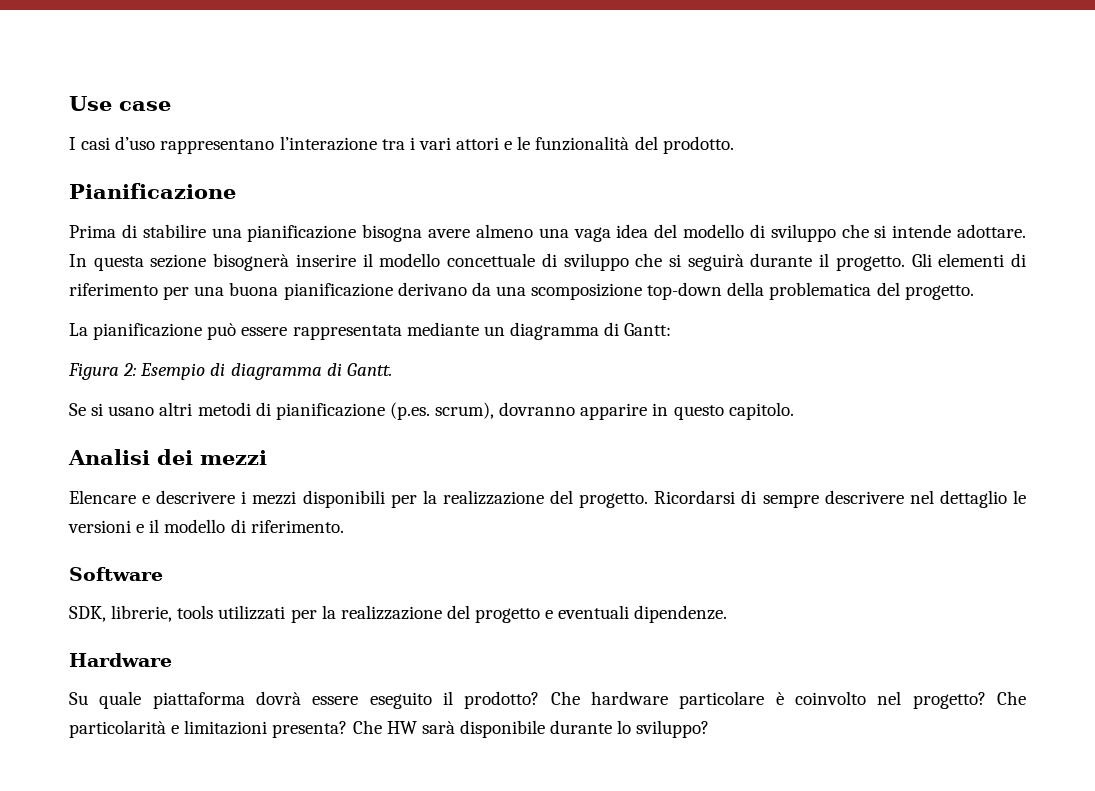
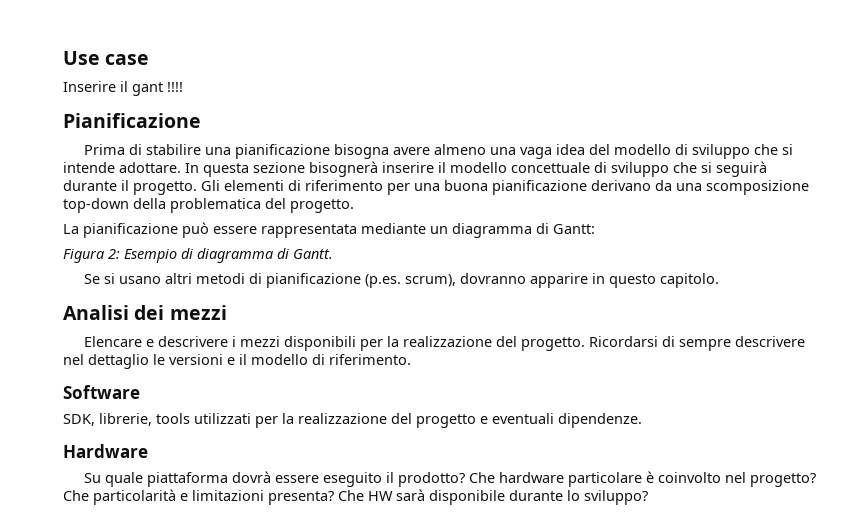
- I casi d’uso rappresentano l’interazione tra i vari attori e le funzionalità del prodotto.
+ Inserire il gant !!!!

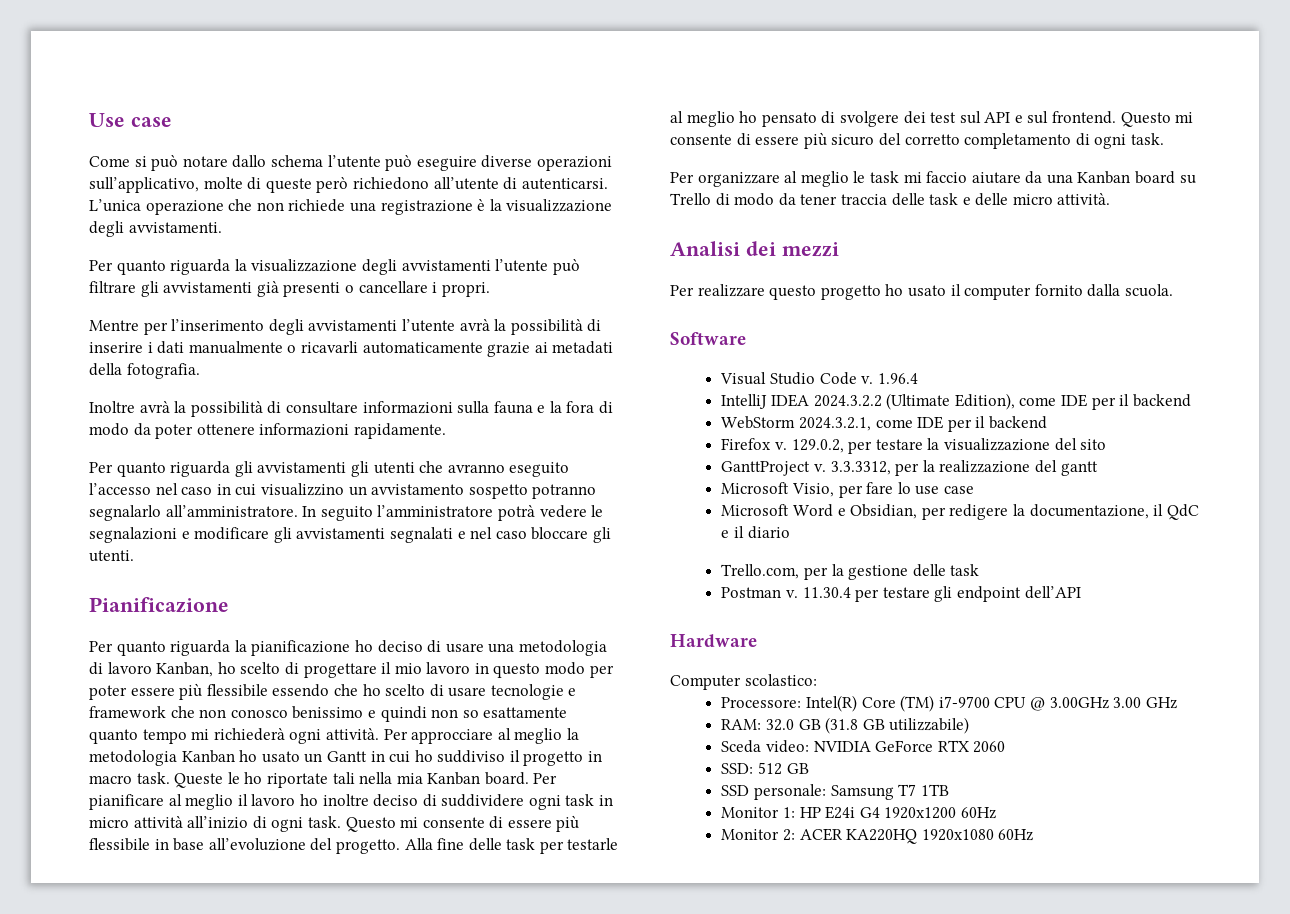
- Inserire il gant !!!!
+ Come si può notare dallo schema l’utente può eseguire diverse operazioni sull’applicativo, molte di queste però richiedono all’utente di autenticarsi. L’unica operazione che non richiede una registrazione è la visualizzazione degli avvistamenti.
+ Per quanto riguarda la visualizzazione degli avvistamenti l’utente può filtrare gli avvistamenti già presenti o cancellare i propri.
+ Mentre per l’inserimento degli avvistamenti l’utente avrà la possibilità di inserire i dati manualmente o ricavarli automaticamente grazie ai metadati della fotografia.
+ Inoltre avrà la possibilità di consultare informazioni sulla fauna e la fora di modo da poter ottenere informazioni rapidamente.
+ Per quanto riguarda gli avvistamenti gli utenti che avranno eseguito l’accesso nel caso in cui visualizzino un avvistamento sospetto potranno segnalarlo all’amministratore. In seguito l’amministratore potrà vedere le segnalazioni e modificare gli avvistamenti segnalati e nel caso bloccare gli utenti.
  Pianificazione
- Prima di stabilire una pianificazione bisogna avere almeno una vaga idea del modello di sviluppo che si intende adottare. In questa sezione bisognerà inserire il modello concettuale di sviluppo che si seguirà durante il progetto. Gli elementi di riferimento per una buona pianificazione derivano da una scomposizione top-down della problematica del progetto.
- La pianificazione può essere rappresentata mediante un diagramma di Gantt:
- Figura 2: Esempio di diagramma di Gantt.
- Se si usano altri metodi di pianificazione (p.es. scrum), dovranno apparire in questo capitolo.
+ Per quanto riguarda la pianificazione ho deciso di usare una metodologia di lavoro Kanban, ho scelto di progettare il mio lavoro in questo modo per poter essere più flessibile essendo che ho scelto di usare tecnologie e framework che non conosco benissimo e quindi non so esattamente quanto tempo mi richiederà ogni attività. Per approcciare al meglio la metodologia Kanban ho usato un Gantt in cui ho suddiviso il progetto in macro task. Queste le ho riportate tali nella mia Kanban board. Per pianificare al meglio il lavoro ho inoltre deciso di suddividere ogni task in micro attività all’inizio di ogni task. Questo mi consente di essere più flessibile in base all’evoluzione del progetto. Alla fine delle task per testarle al meglio ho pensato di svolgere dei test sul API e sul frontend. Questo mi consente di essere più sicuro del corretto completamento di ogni task.
+ Per organizzare al meglio le task mi faccio aiutare da una Kanban board su Trello di modo da tener traccia delle task e delle micro attività.
  Analisi dei mezzi
- Elencare e descrivere i mezzi disponibili per la realizzazione del progetto. Ricordarsi di sempre descrivere nel dettaglio le versioni e il modello di riferimento.
+ Per realizzare questo progetto ho usato il computer fornito dalla scuola.
  Software
- SDK, librerie, tools utilizzati per la realizzazione del progetto e eventuali dipendenze.
+ Visual Studio Code v. 1.96.4
+ IntelliJ IDEA 2024.3.2.2 (Ultimate Edition), come IDE per il backend
+ WebStorm 2024.3.2.1, come IDE per il backend
+ Firefox v. 129.0.2, per testare la visualizzazione del sito
+ GanttProject v. 3.3.3312, per la realizzazione del gantt
+ Microsoft Visio, per fare lo use case
+ Microsoft Word e Obsidian, per redigere la documentazione, il QdC e il diario
+ Trello.com, per la gestione delle task
+ Postman v. 11.30.4 per testare gli endpoint dell’API
  Hardware
- Su quale piattaforma dovrà essere eseguito il prodotto? Che hardware particolare è coinvolto nel progetto? Che particolarità e limitazioni presenta? Che HW sarà disponibile durante lo sviluppo?
+ Computer scolastico:
+ Processore: Intel(R) Core (TM) i7-9700 CPU @ 3.00GHz 3.00 GHz
+ RAM: 32.0 GB (31.8 GB utilizzabile)
+ Sceda video: NVIDIA GeForce RTX 2060
+ SSD: 512 GB
+ SSD personale: Samsung T7 1TB
+ Monitor 1: HP E24i G4 1920x1200 60Hz
+ Monitor 2: ACER KA220HQ 1920x1080 60Hz

